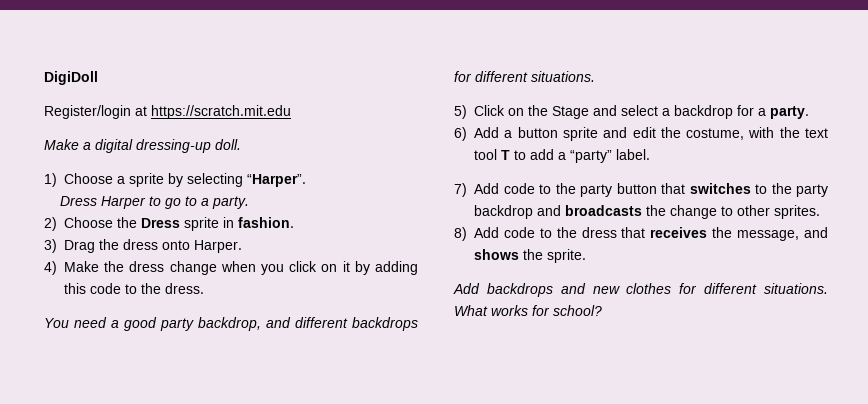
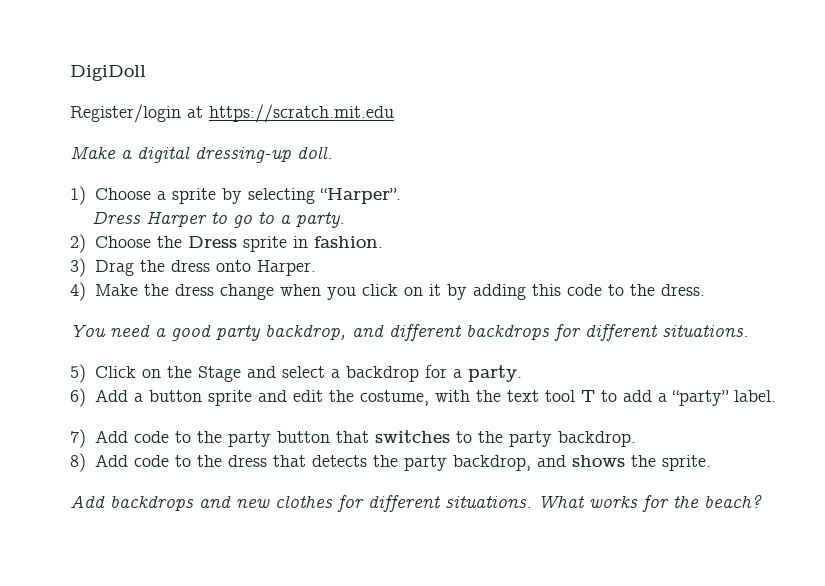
- 7) Add code to the party button that switches to the party backdrop and broadcasts the change to other sprites.
+ 7) Add code to the party button that switches to the party backdrop.
- 8) Add code to the dress that receives the message, and shows the sprite.
+ 8) Add code to the dress that detects the party backdrop, and shows the sprite.
- What works for school?
+ What works for the beach?

